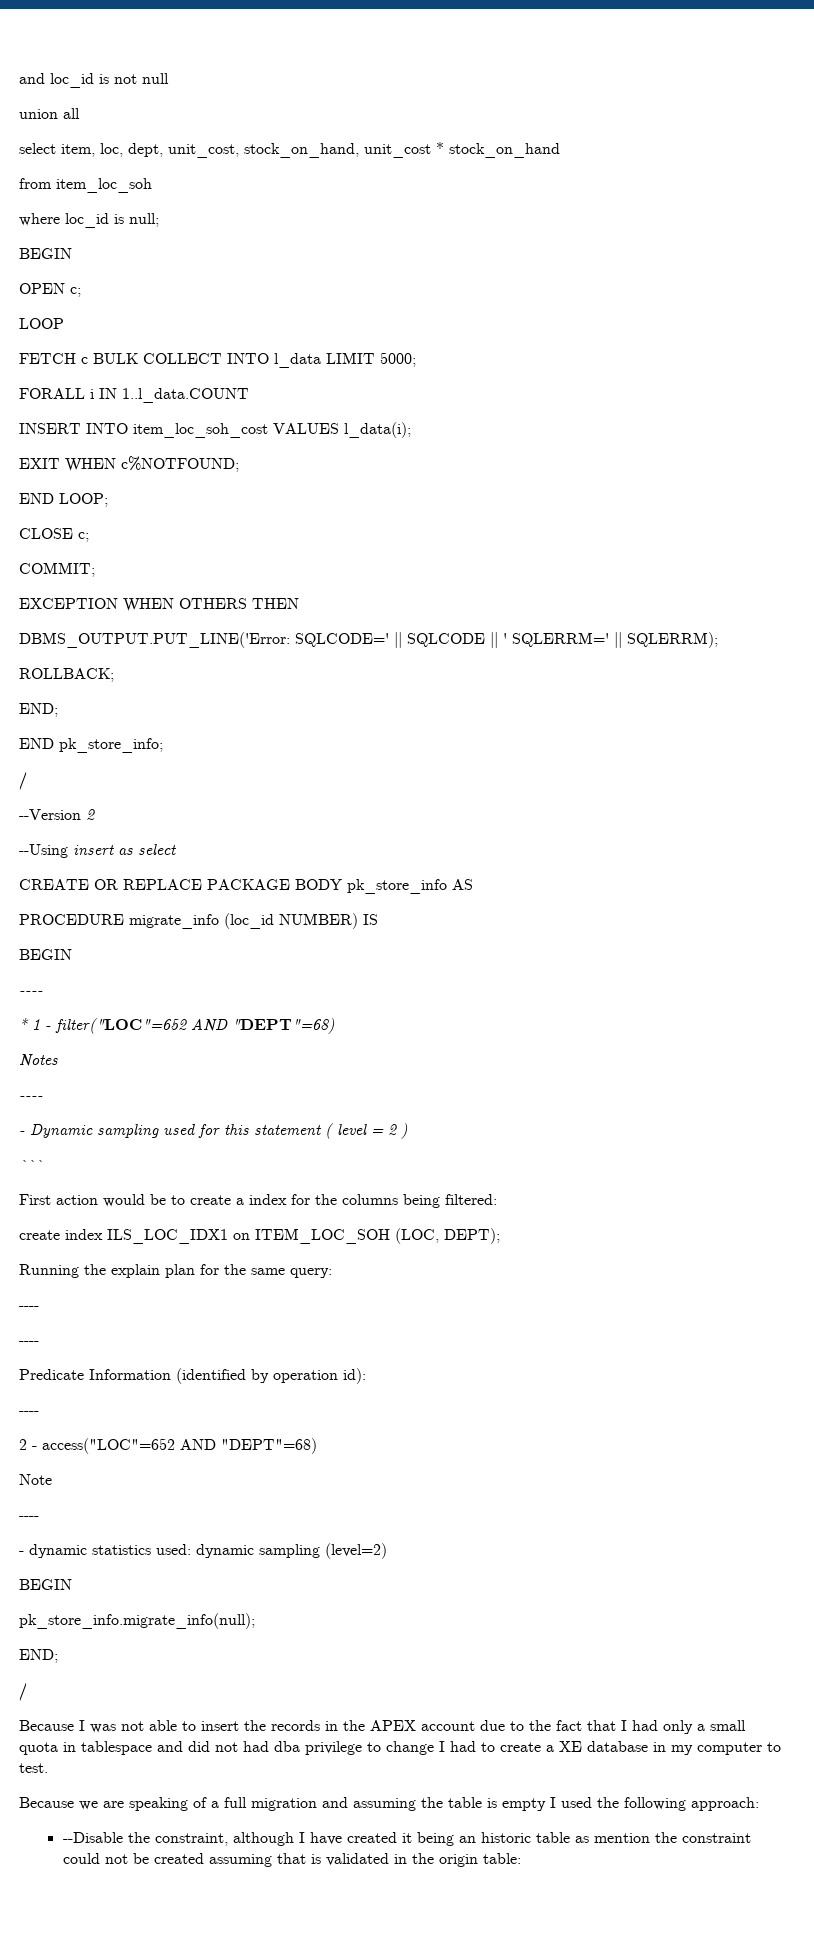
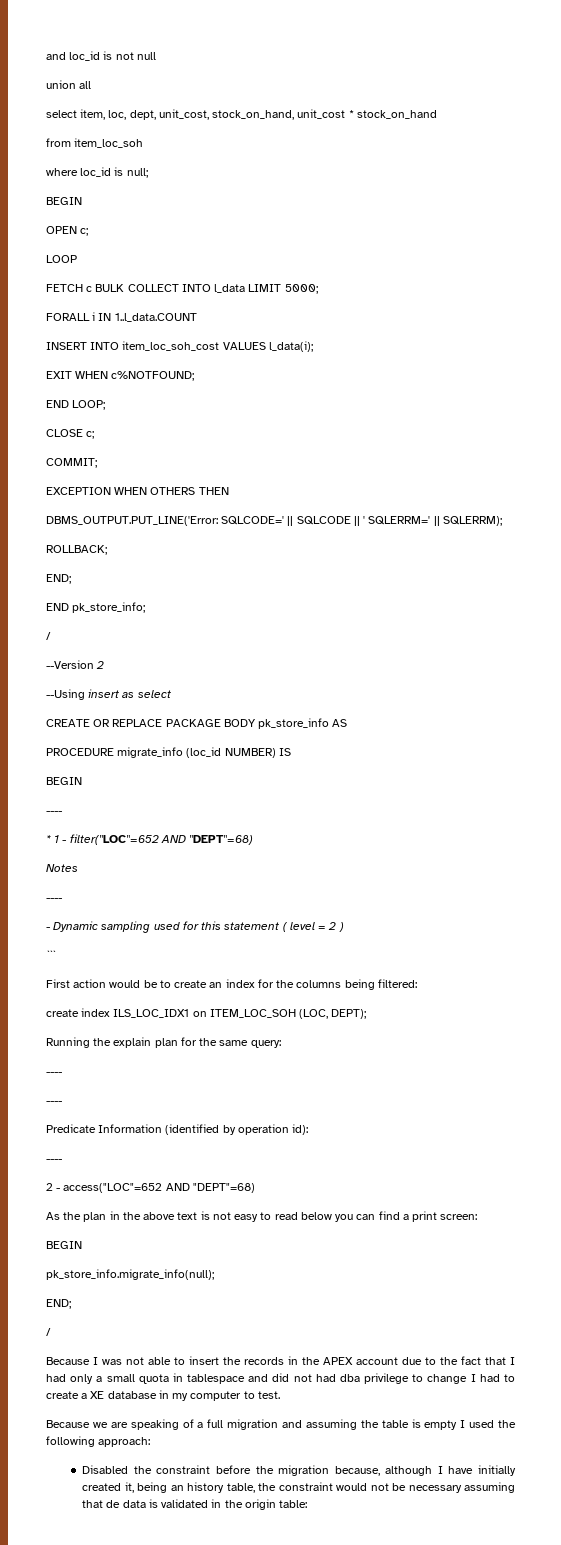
- First action would be to create a index for the columns being filtered:
+ First action would be to create an index for the columns being filtered:
- Note
- ----
- - dynamic statistics used: dynamic sampling (level=2)
+ As the plan in the above text is not easy to read below you can find a print screen:
- --Disable the constraint, although I have created it being an historic table as mention the constraint could not be created assuming that is validated in the origin table:
+ Disabled the constraint before the migration because, although I have initially created it, being an history table, the constraint would not be necessary assuming that de data is validated in the origin table:

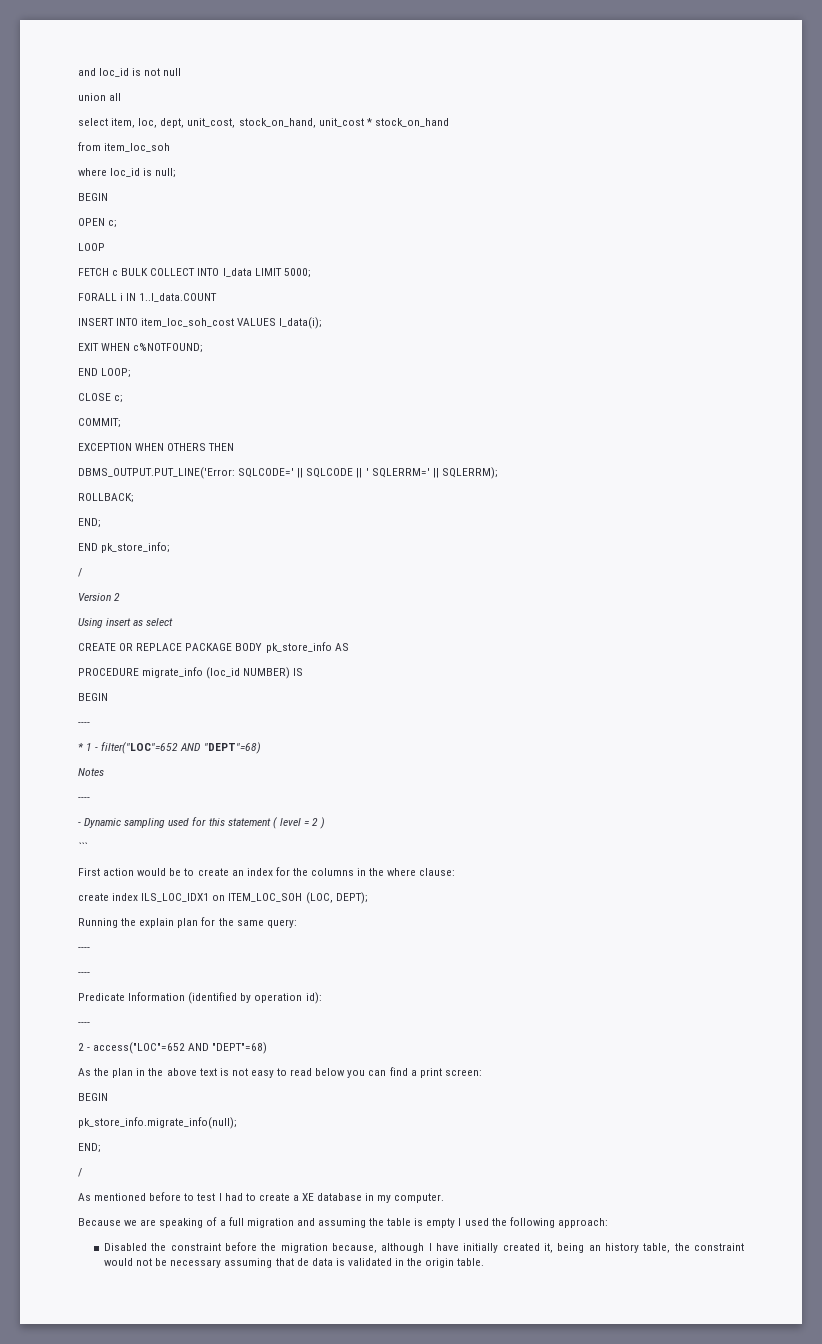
- --Version 2
+ Version 2
- --Using insert as select
+ Using insert as select
- First action would be to create an index for the columns being filtered:
+ First action would be to create an index for the columns in the where clause:
- Because I was not able to insert the records in the APEX account due to the fact that I had only a small quota in tablespace and did not had dba privilege to change I had to create a XE database in my computer to test.
+ As mentioned before to test I had to create a XE database in my computer.
- Disabled the constraint before the migration because, although I have initially created it, being an history table, the constraint would not be necessary assuming that de data is validated in the origin table:
+ Disabled the constraint before the migration because, although I have initially created it, being an history table, the constraint would not be necessary assuming that de data is validated in the origin table.

